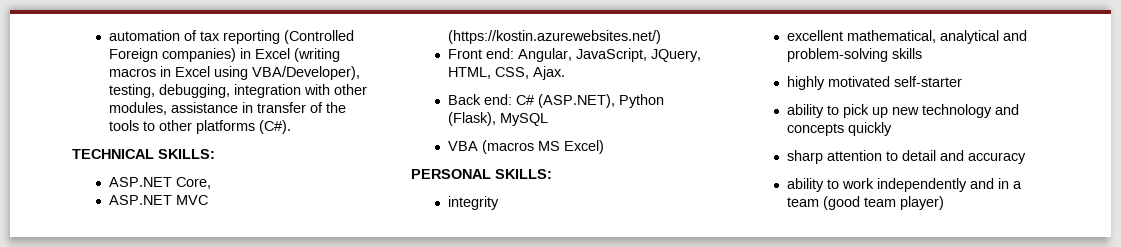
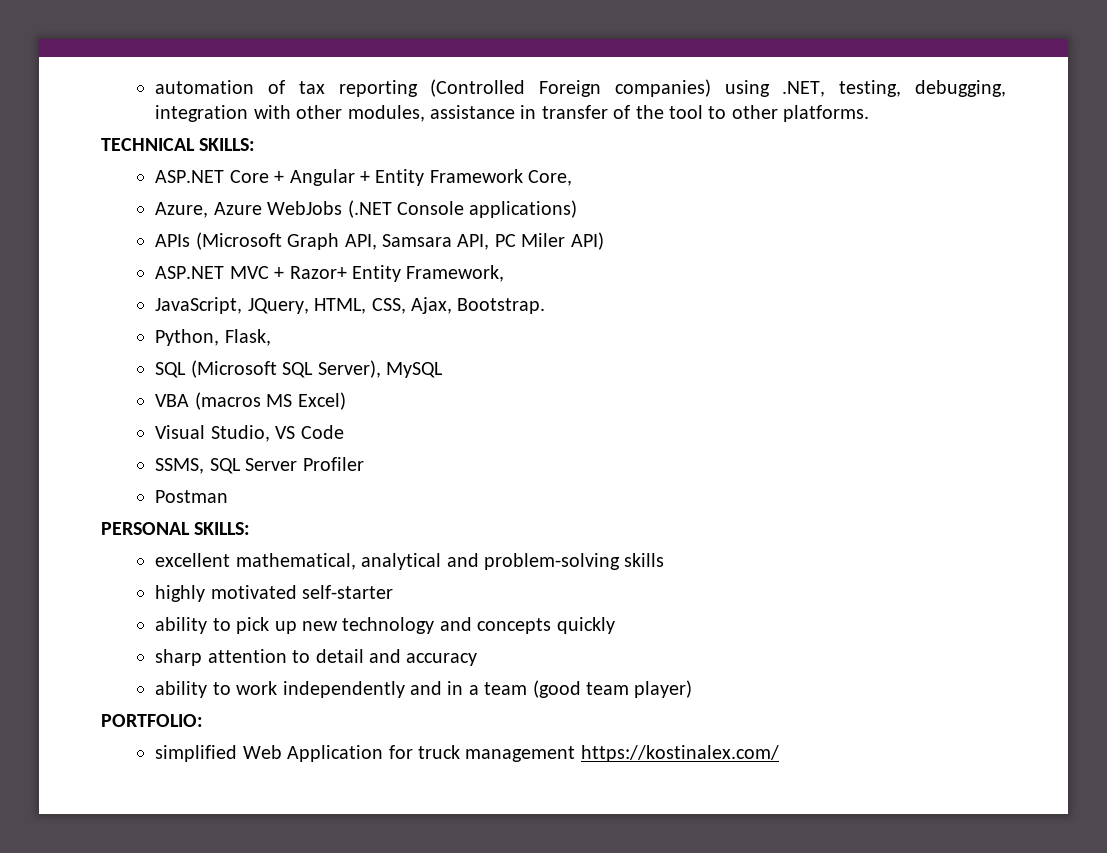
- automation of tax reporting (Controlled Foreign companies) in Excel (writing macros in Excel using VBA/Developer), testing, debugging, integration with other modules, assistance in transfer of the tools to other platforms (C#).
+ automation of tax reporting (Controlled Foreign companies) using .NET, testing, debugging, integration with other modules, assistance in transfer of the tool to other platforms.
- ASP.NET Core,
- ASP.NET MVC (https://kostin.azurewebsites.net/)
- Front end: Angular, JavaScript, JQuery, HTML, CSS, Ajax.
- Back end: C# (ASP.NET), Python (Flask), MySQL
+ ASP.NET Core + Angular + Entity Framework Core,
+ Azure, Azure WebJobs (.NET Console applications)
+ APIs (Microsoft Graph API, Samsara API, PC Miler API)
+ ASP.NET MVC + Razor+ Entity Framework,
+ JavaScript, JQuery, HTML, CSS, Ajax, Bootstrap.
+ Python, Flask,
+ SQL (Microsoft SQL Server), MySQL
+ Visual Studio, VS Code
+ SSMS, SQL Server Profiler
+ Postman
- integrity
+ PORTFOLIO:
+ simplified Web Application for truck management https://kostinalex.com/

